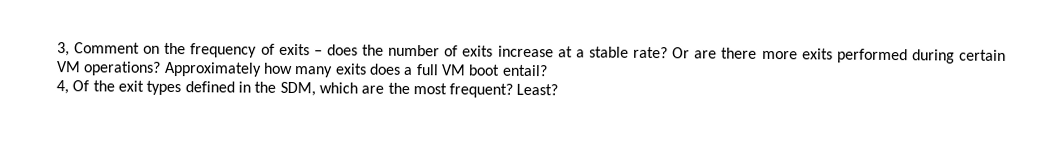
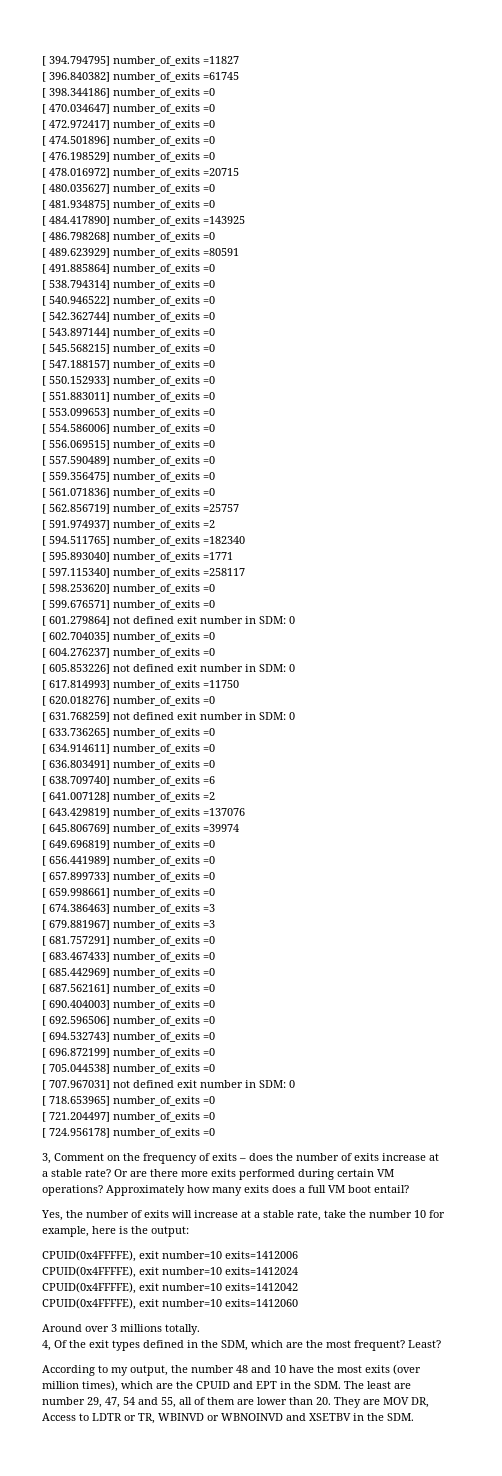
+ [ 394.794795] number_of_exits =11827
+ [ 396.840382] number_of_exits =61745
+ [ 398.344186] number_of_exits =0
+ [ 470.034647] number_of_exits =0
+ [ 472.972417] number_of_exits =0
+ [ 474.501896] number_of_exits =0
+ [ 476.198529] number_of_exits =0
+ [ 478.016972] number_of_exits =20715
+ [ 480.035627] number_of_exits =0
+ [ 481.934875] number_of_exits =0
+ [ 484.417890] number_of_exits =143925
+ [ 486.798268] number_of_exits =0
+ [ 489.623929] number_of_exits =80591
+ [ 491.885864] number_of_exits =0
+ [ 538.794314] number_of_exits =0
+ [ 540.946522] number_of_exits =0
+ [ 542.362744] number_of_exits =0
+ [ 543.897144] number_of_exits =0
+ [ 545.568215] number_of_exits =0
+ [ 547.188157] number_of_exits =0
+ [ 550.152933] number_of_exits =0
+ [ 551.883011] number_of_exits =0
+ [ 553.099653] number_of_exits =0
+ [ 554.586006] number_of_exits =0
+ [ 556.069515] number_of_exits =0
+ [ 557.590489] number_of_exits =0
+ [ 559.356475] number_of_exits =0
+ [ 561.071836] number_of_exits =0
+ [ 562.856719] number_of_exits =25757
+ [ 591.974937] number_of_exits =2
+ [ 594.511765] number_of_exits =182340
+ [ 595.893040] number_of_exits =1771
+ [ 597.115340] number_of_exits =258117
+ [ 598.253620] number_of_exits =0
+ [ 599.676571] number_of_exits =0
+ [ 601.279864] not defined exit number in SDM: 0
+ [ 602.704035] number_of_exits =0
+ [ 604.276237] number_of_exits =0
+ [ 605.853226] not defined exit number in SDM: 0
+ [ 617.814993] number_of_exits =11750
+ [ 620.018276] number_of_exits =0
+ [ 631.768259] not defined exit number in SDM: 0
+ [ 633.736265] number_of_exits =0
+ [ 634.914611] number_of_exits =0
+ [ 636.803491] number_of_exits =0
+ [ 638.709740] number_of_exits =6
+ [ 641.007128] number_of_exits =2
+ [ 643.429819] number_of_exits =137076
+ [ 645.806769] number_of_exits =39974
+ [ 649.696819] number_of_exits =0
+ [ 656.441989] number_of_exits =0
+ [ 657.899733] number_of_exits =0
+ [ 659.998661] number_of_exits =0
+ [ 674.386463] number_of_exits =3
+ [ 679.881967] number_of_exits =3
+ [ 681.757291] number_of_exits =0
+ [ 683.467433] number_of_exits =0
+ [ 685.442969] number_of_exits =0
+ [ 687.562161] number_of_exits =0
+ [ 690.404003] number_of_exits =0
+ [ 692.596506] number_of_exits =0
+ [ 694.532743] number_of_exits =0
+ [ 696.872199] number_of_exits =0
+ [ 705.044538] number_of_exits =0
+ [ 707.967031] not defined exit number in SDM: 0
+ [ 718.653965] number_of_exits =0
+ [ 721.204497] number_of_exits =0
+ [ 724.956178] number_of_exits =0
+ Yes, the number of exits will increase at a stable rate, take the number 10 for example, here is the output:
+ CPUID(0x4FFFFE), exit number=10 exits=1412006
+ CPUID(0x4FFFFE), exit number=10 exits=1412024
+ CPUID(0x4FFFFE), exit number=10 exits=1412042
+ CPUID(0x4FFFFE), exit number=10 exits=1412060
+ Around over 3 millions totally.
+ According to my output, the number 48 and 10 have the most exits (over million times), which are the CPUID and EPT in the SDM. The least are number 29, 47, 54 and 55, all of them are lower than 20. They are MOV DR, Access to LDTR or TR, WBINVD or WBNOINVD and XSETBV in the SDM.

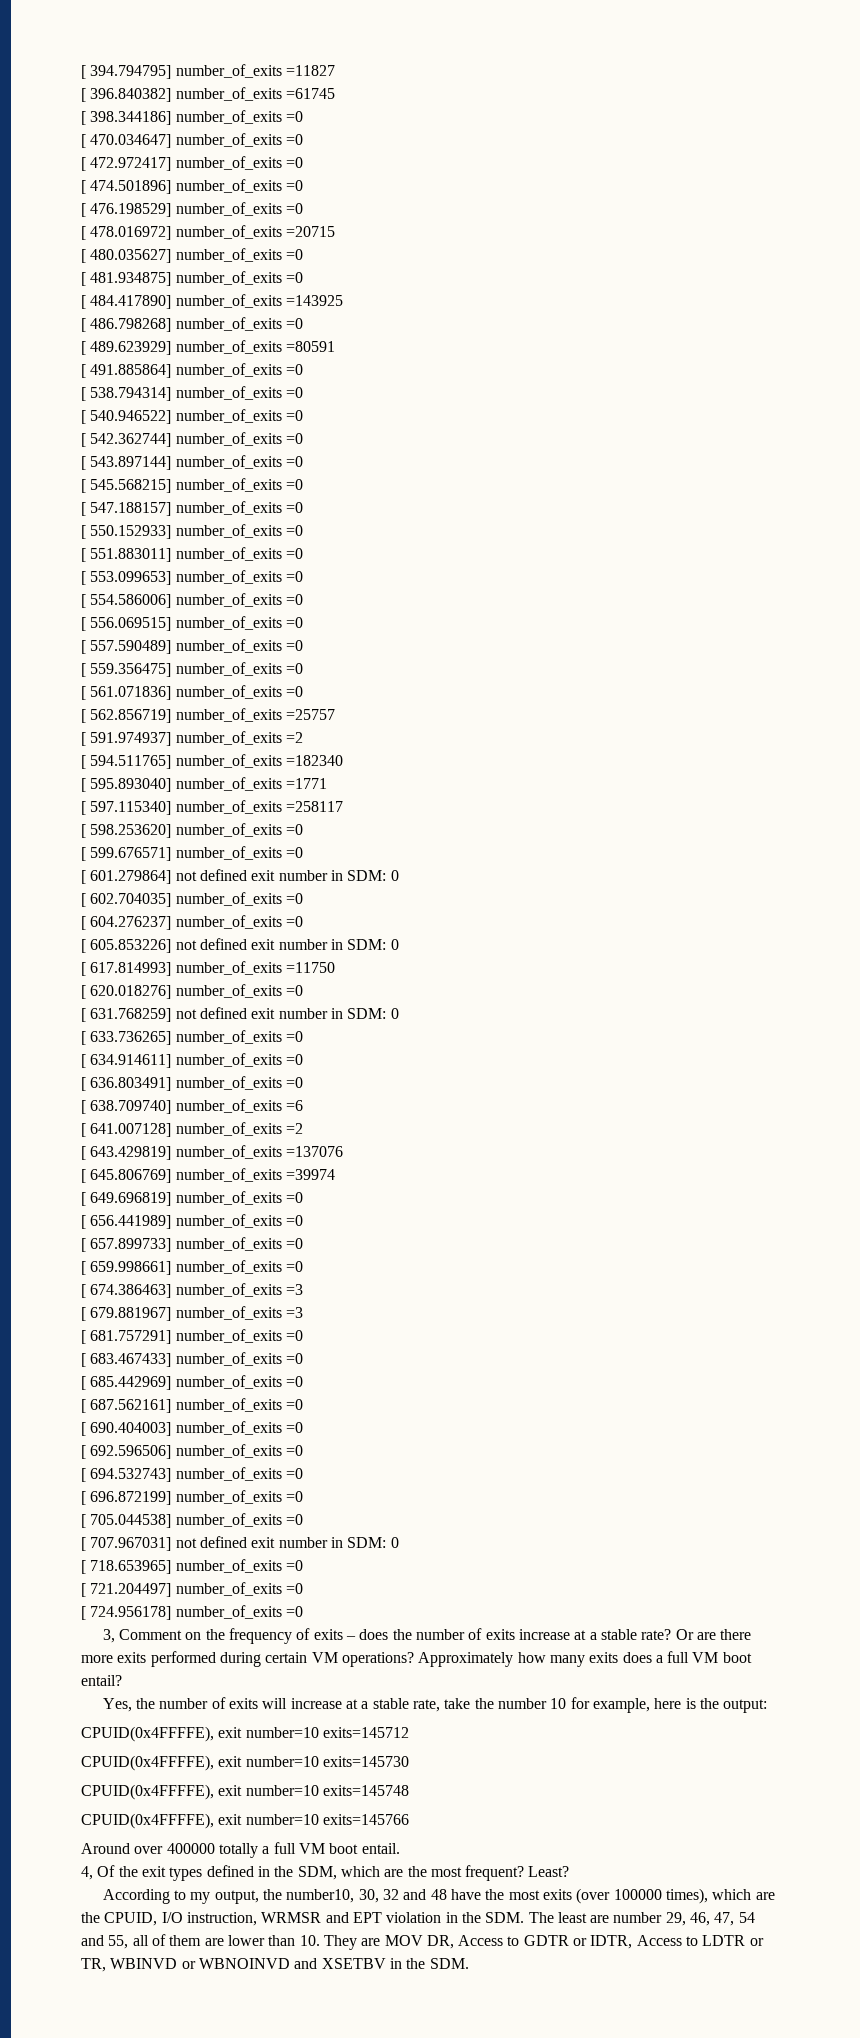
- CPUID(0x4FFFFE), exit number=10 exits=1412006
- CPUID(0x4FFFFE), exit number=10 exits=1412024
- CPUID(0x4FFFFE), exit number=10 exits=1412042
- CPUID(0x4FFFFE), exit number=10 exits=1412060
+ CPUID(0x4FFFFE), exit number=10 exits=145712
+ CPUID(0x4FFFFE), exit number=10 exits=145730
+ CPUID(0x4FFFFE), exit number=10 exits=145748
+ CPUID(0x4FFFFE), exit number=10 exits=145766
- Around over 3 millions totally.
+ Around over 400000 totally a full VM boot entail.
- According to my output, the number 48 and 10 have the most exits (over million times), which are the CPUID and EPT in the SDM. The least are number 29, 47, 54 and 55, all of them are lower than 20. They are MOV DR, Access to LDTR or TR, WBINVD or WBNOINVD and XSETBV in the SDM.
+ According to my output, the number10, 30, 32 and 48 have the most exits (over 100000 times), which are the CPUID, I/O instruction, WRMSR and EPT violation in the SDM. The least are number 29, 46, 47, 54 and 55, all of them are lower than 10. They are MOV DR, Access to GDTR or IDTR, Access to LDTR or TR, WBINVD or WBNOINVD and XSETBV in the SDM.

